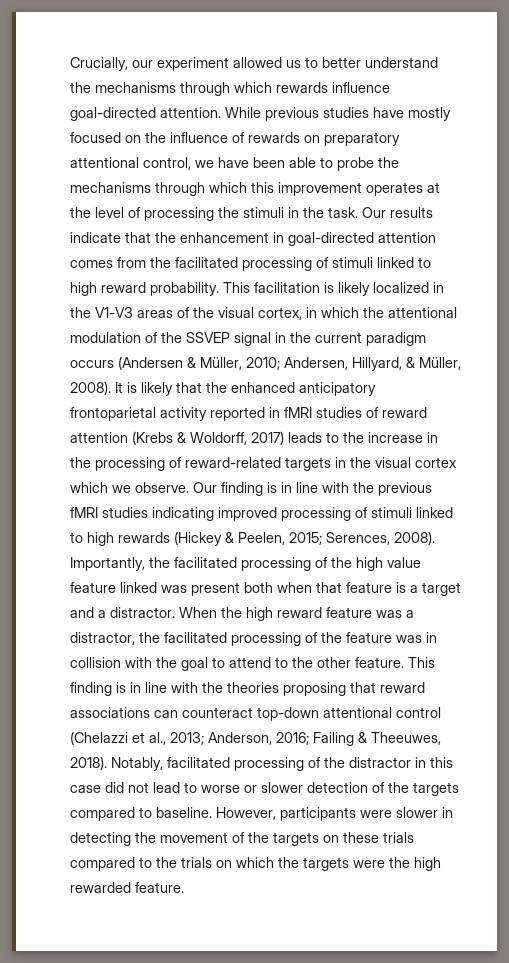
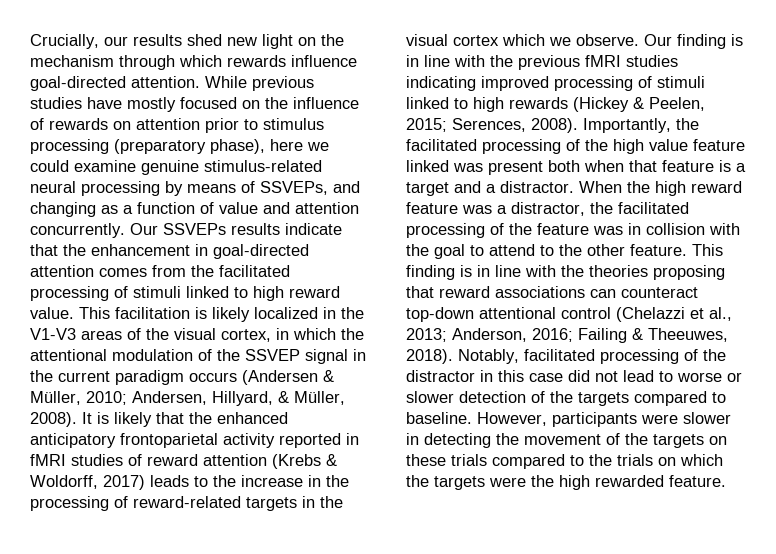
- Crucially, our experiment allowed us to better understand the mechanisms through which rewards influence goal-directed attention.
+ Crucially, our results shed new light on the mechanism through which rewards influence goal-directed attention.
- While previous studies have mostly focused on the influence of rewards on preparatory attentional control, we have been able to probe the mechanisms through which this improvement operates at the level of processing the stimuli in the task. Our results indicate that the enhancement in goal-directed attention comes from the facilitated processing of stimuli linked to high reward probability.
+ While previous studies have mostly focused on the influence of rewards on attention prior to stimulus processing (preparatory phase), here we could examine genuine stimulus-related neural processing by means of SSVEPs, and changing as a function of value and attention concurrently. Our SSVEPs results indicate that the enhancement in goal-directed attention comes from the facilitated processing of stimuli linked to high reward value.

